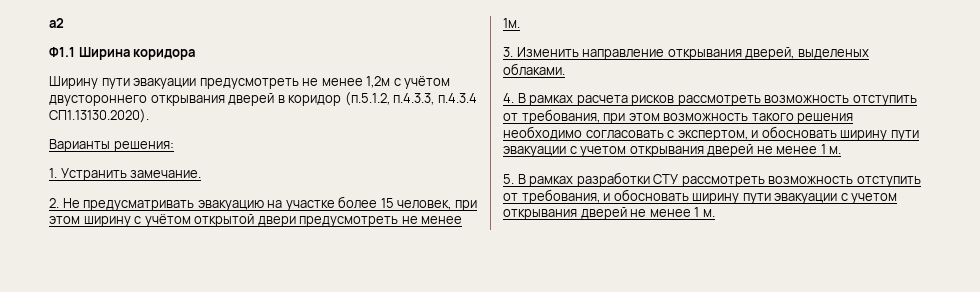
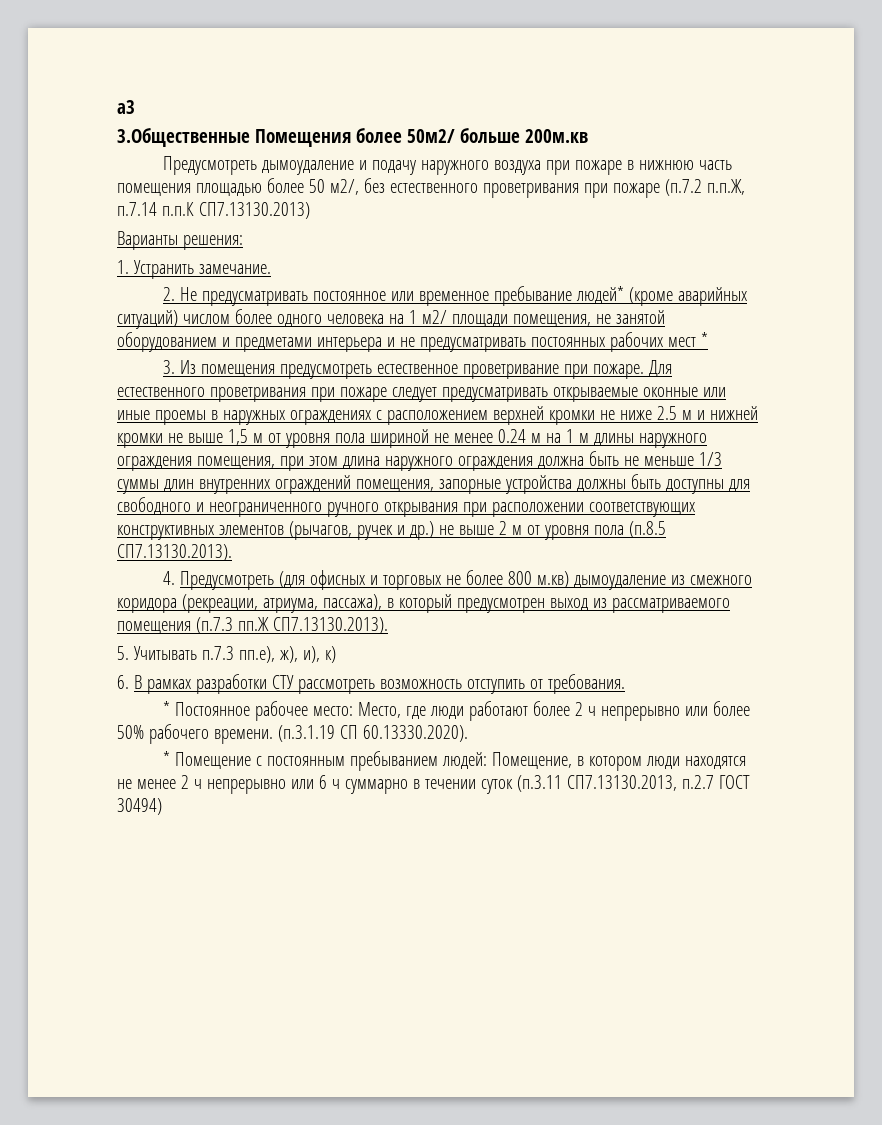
- a2
- Ф1.1 Ширина коридора
- Ширину пути эвакуации предусмотреть не менее 1,2м с учётом двустороннего открывания дверей в коридор (п.5.1.2, п.4.3.3, п.4.3.4 СП1.13130.2020).
+ a3
+ 3.Общественные Помещения более 50м2/ больше 200м.кв
+ Предусмотреть дымоудаление и подачу наружного воздуха при пожаре в нижнюю часть помещения площадью более 50 м2/, без естественного проветривания при пожаре (п.7.2 п.п.Ж, п.7.14 п.п.К СП7.13130.2013)
- 2. Не предусматривать эвакуацию на участке более 15 человек, при этом ширину с учётом открытой двери предусмотреть не менее 1м.
- 3. Изменить направление открывания дверей, выделеных облаками.
- 4. В рамках расчета рисков рассмотреть возможность отступить от требования, при этом возможность такого решения необходимо согласовать с экспертом, и обосновать ширину пути эвакуации с учетом открывания дверей не менее 1 м.
- 5. В рамках разработки СТУ рассмотреть возможность отступить от требования, и обосновать ширину пути эвакуации с учетом открывания дверей не менее 1 м.
+ 2. Не предусматривать постоянное или временное пребывание людей* (кроме аварийных ситуаций) числом более одного человека на 1 м2/ площади помещения, не занятой оборудованием и предметами интерьера и не предусматривать постоянных рабочих мест *
+ 3. Из помещения предусмотреть естественное проветривание при пожаре. Для естественного проветривания при пожаре следует предусматривать открываемые оконные или иные проемы в наружных ограждениях с расположением верхней кромки не ниже 2.5 м и нижней кромки не выше 1,5 м от уровня пола шириной не менее 0.24 м на 1 м длины наружного ограждения помещения, при этом длина наружного ограждения должна быть не меньше 1/3 суммы длин внутренних ограждений помещения, запорные устройства должны быть доступны для свободного и неограниченного ручного открывания при расположении соответствующих конструктивных элементов (рычагов, ручек и др.) не выше 2 м от уровня пола (п.8.5 СП7.13130.2013).
+ 4. Предусмотреть (для офисных и торговых не более 800 м.кв) дымоудаление из смежного коридора (рекреации, атриума, пассажа), в который предусмотрен выход из рассматриваемого помещения (п.7.3 пп.Ж СП7.13130.2013).
+ 5. Учитывать п.7.3 пп.е), ж), и), к)
+ 6. В рамках разработки СТУ рассмотреть возможность отступить от требования.
+ * Постоянное рабочее место: Место, где люди работают более 2 ч непрерывно или более 50% рабочего времени. (п.3.1.19 СП 60.13330.2020).
+ * Помещение с постоянным пребыванием людей: Помещение, в котором люди находятся не менее 2 ч непрерывно или 6 ч суммарно в течении суток (п.3.11 СП7.13130.2013, п.2.7 ГОСТ 30494)

